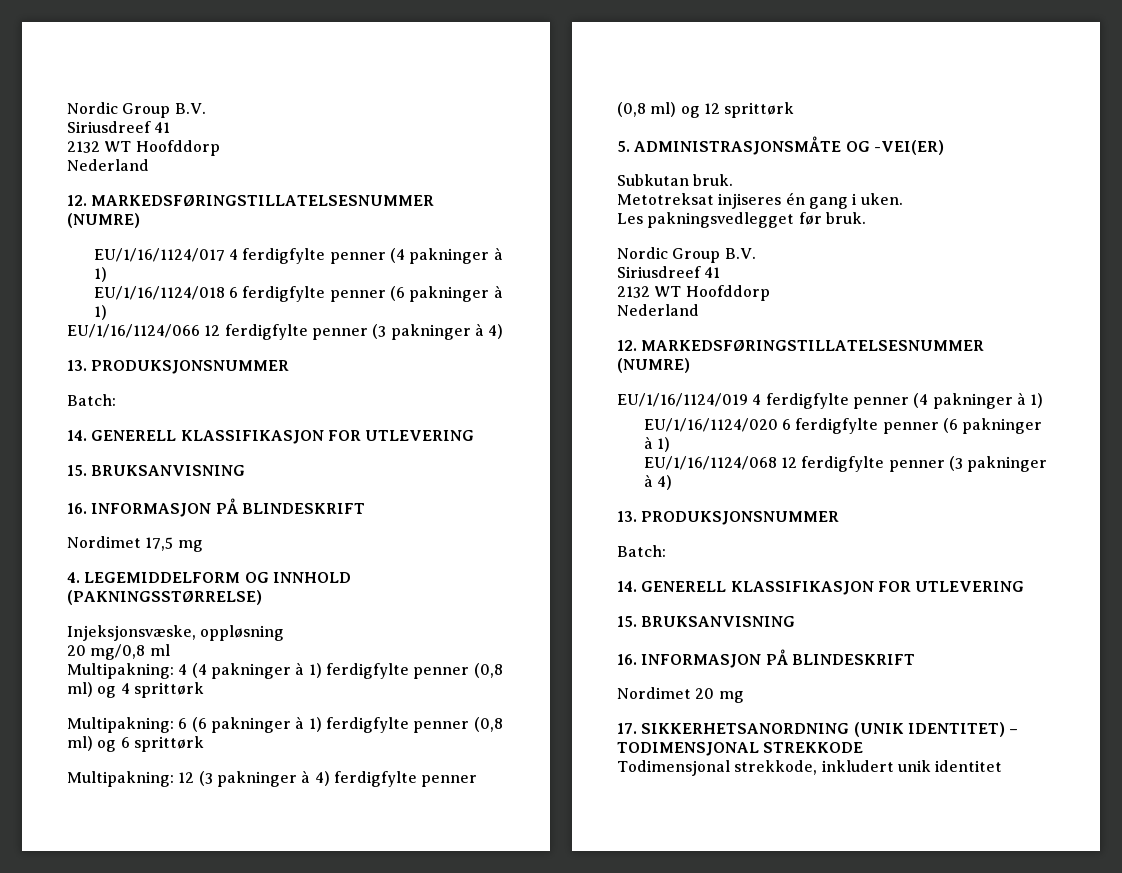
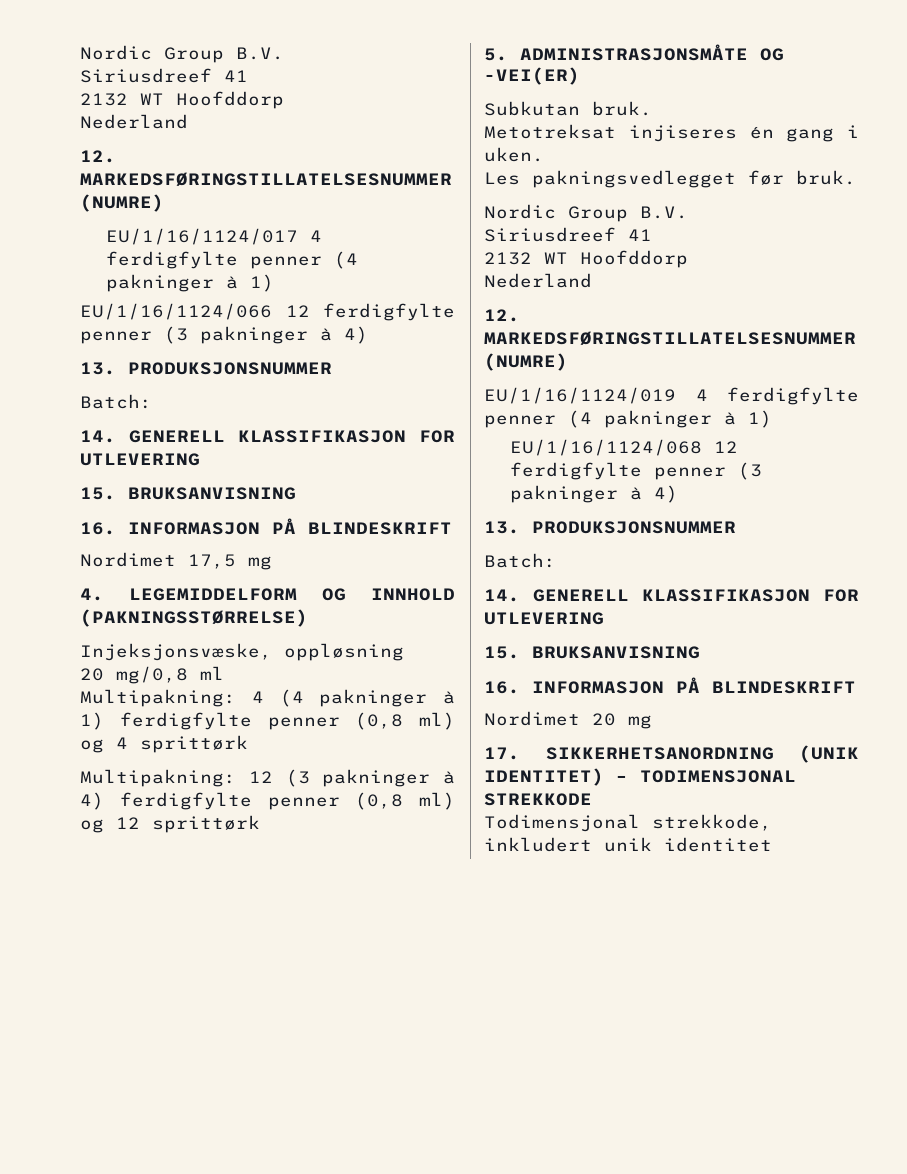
- EU/1/16/1124/018 6 ferdigfylte penner (6 pakninger à 1)
- Multipakning: 6 (6 pakninger à 1) ferdigfylte penner (0,8 ml) og 6 sprittørk
- EU/1/16/1124/020 6 ferdigfylte penner (6 pakninger à 1)

